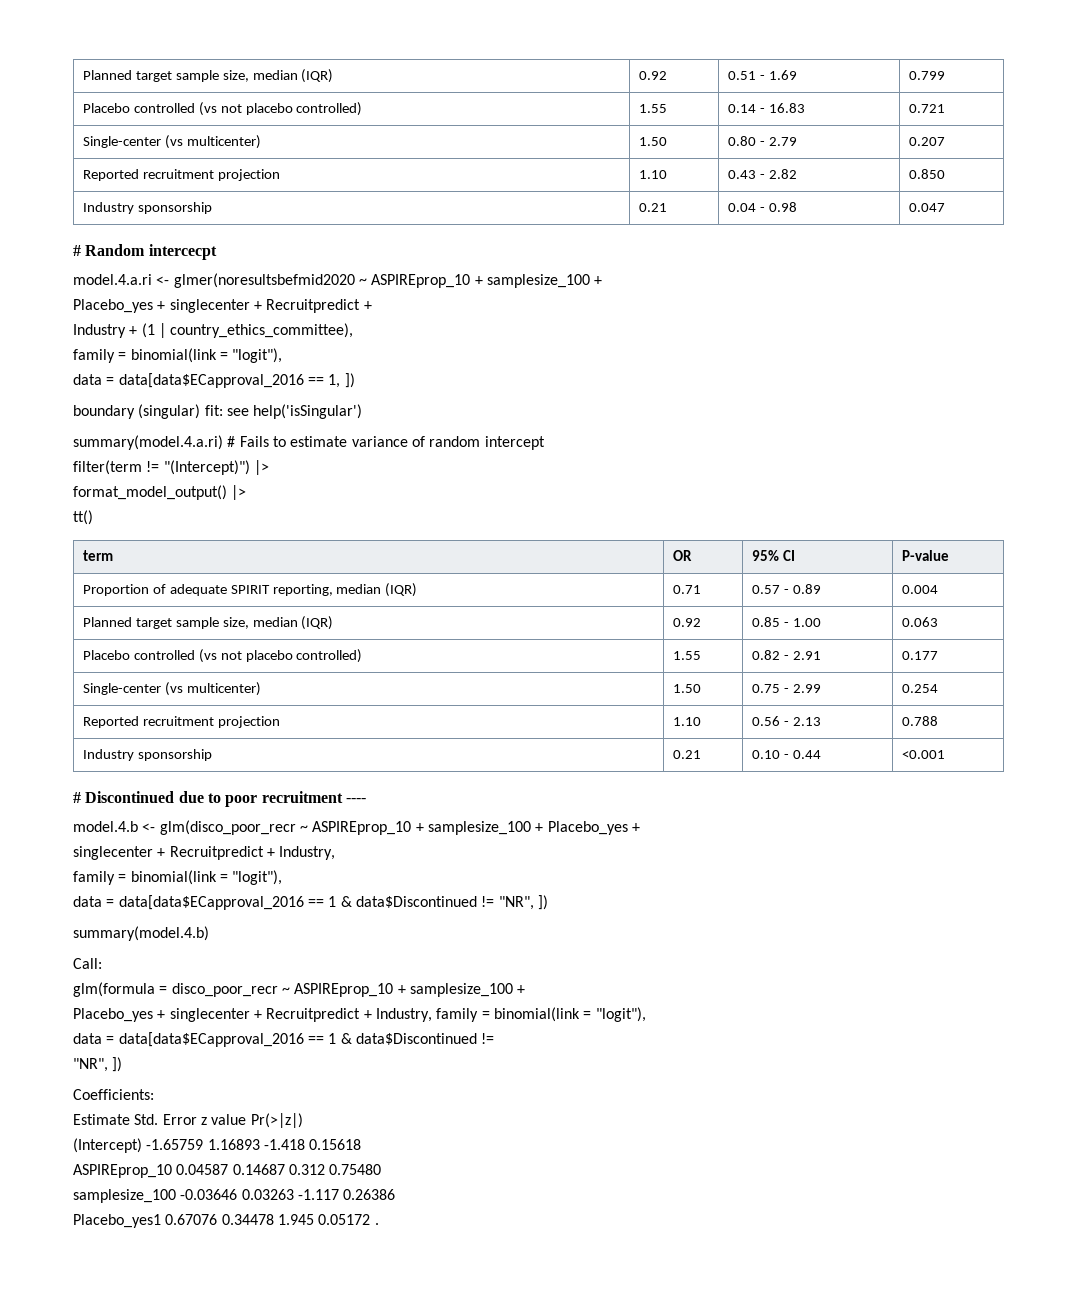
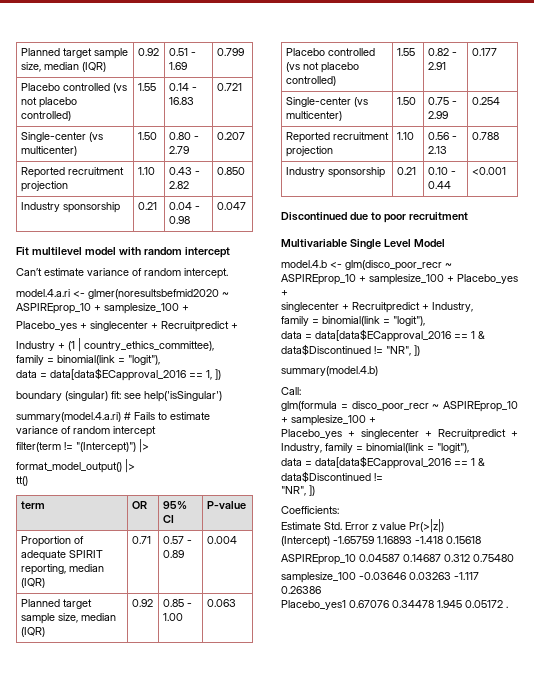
- # Random intercecpt
+ Fit multilevel model with random intercept
+ Can’t estimate variance of random intercept.
- # Discontinued due to poor recruitment ----
+ Discontinued due to poor recruitment
+ Multivariable Single Level Model

